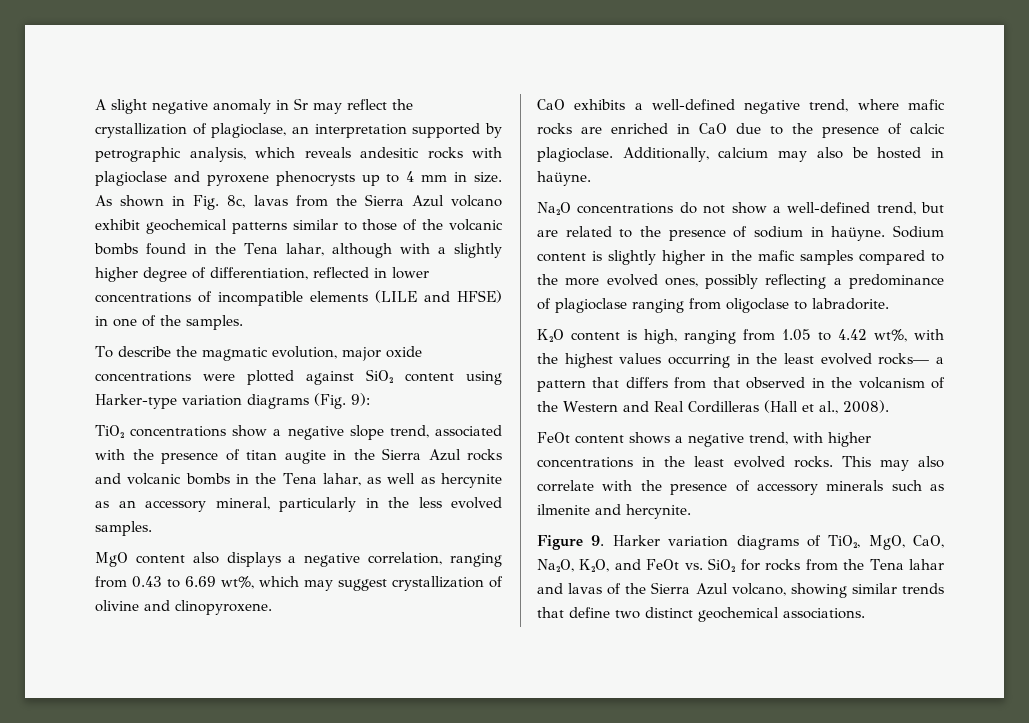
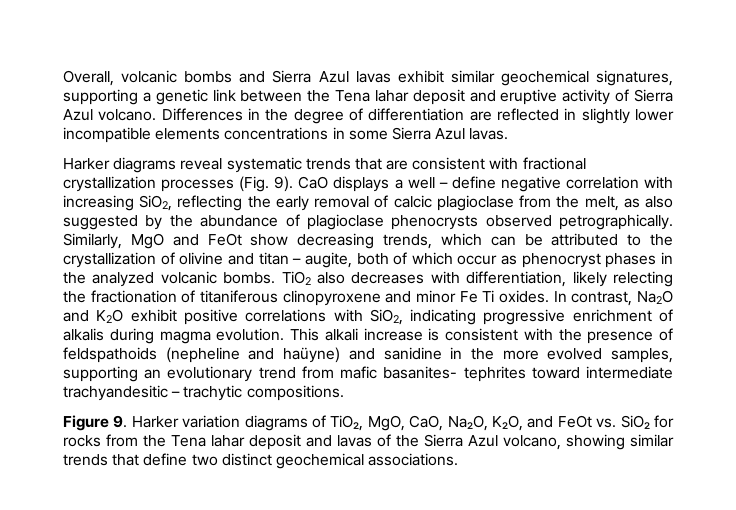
- A slight negative anomaly in Sr may reflect the crystallization of plagioclase, an interpretation supported by petrographic analysis, which reveals andesitic rocks with plagioclase and pyroxene phenocrysts up to 4 mm in size. As shown in Fig. 8c, lavas from the Sierra Azul volcano exhibit geochemical patterns similar to those of the volcanic bombs found in the Tena lahar, although with a slightly higher degree of differentiation, reflected in lower concentrations of incompatible elements (LILE and HFSE) in one of the samples.
- To describe the magmatic evolution, major oxide concentrations were plotted against SiO₂ content using Harker-type variation diagrams (Fig. 9):
- TiO₂ concentrations show a negative slope trend, associated with the presence of titan augite in the Sierra Azul rocks and volcanic bombs in the Tena lahar, as well as hercynite as an accessory mineral, particularly in the less evolved samples.
- MgO content also displays a negative correlation, ranging from 0.43 to 6.69 wt%, which may suggest crystallization of olivine and clinopyroxene.
- CaO exhibits a well-defined negative trend, where mafic rocks are enriched in CaO due to the presence of calcic plagioclase. Additionally, calcium may also be hosted in haüyne.
- Na₂O concentrations do not show a well-defined trend, but are related to the presence of sodium in haüyne. Sodium content is slightly higher in the mafic samples compared to the more evolved ones, possibly reflecting a predominance of plagioclase ranging from oligoclase to labradorite.
- K₂O content is high, ranging from 1.05 to 4.42 wt%, with the highest values occurring in the least evolved rocks— a pattern that differs from that observed in the volcanism of the Western and Real Cordilleras (Hall et al., 2008).
- FeOt content shows a negative trend, with higher concentrations in the least evolved rocks. This may also correlate with the presence of accessory minerals such as ilmenite and hercynite.
+ Overall, volcanic bombs and Sierra Azul lavas exhibit similar geochemical signatures, supporting a genetic link between the Tena lahar deposit and eruptive activity of Sierra Azul volcano. Differences in the degree of differentiation are reflected in slightly lower incompatible elements concentrations in some Sierra Azul lavas.
+ Harker diagrams reveal systematic trends that are consistent with fractional crystallization processes (Fig. 9). CaO displays a well – define negative correlation with increasing SiO2, reflecting the early removal of calcic plagioclase from the melt, as also suggested by the abundance of plagioclase phenocrysts observed petrographically. Similarly, MgO and FeOt show decreasing trends, which can be attributed to the crystallization of olivine and titan – augite, both of which occur as phenocryst phases in the analyzed volcanic bombs. TiO2 also decreases with differentiation, likely relecting the fractionation of titaniferous clinopyroxene and minor Fe Ti oxides. In contrast, Na2O and K2O exhibit positive correlations with SiO2, indicating progressive enrichment of alkalis during magma evolution. This alkali increase is consistent with the presence of feldspathoids (nepheline and haüyne) and sanidine in the more evolved samples, supporting an evolutionary trend from mafic basanites- tephrites toward intermediate trachyandesitic – trachytic compositions.
- Figure 9. Harker variation diagrams of TiO₂, MgO, CaO, Na₂O, K₂O, and FeOt vs. SiO₂ for rocks from the Tena lahar and lavas of the Sierra Azul volcano, showing similar trends that define two distinct geochemical associations.
+ Figure 9. Harker variation diagrams of TiO₂, MgO, CaO, Na₂O, K₂O, and FeOt vs. SiO₂ for rocks from the Tena lahar deposit and lavas of the Sierra Azul volcano, showing similar trends that define two distinct geochemical associations.

